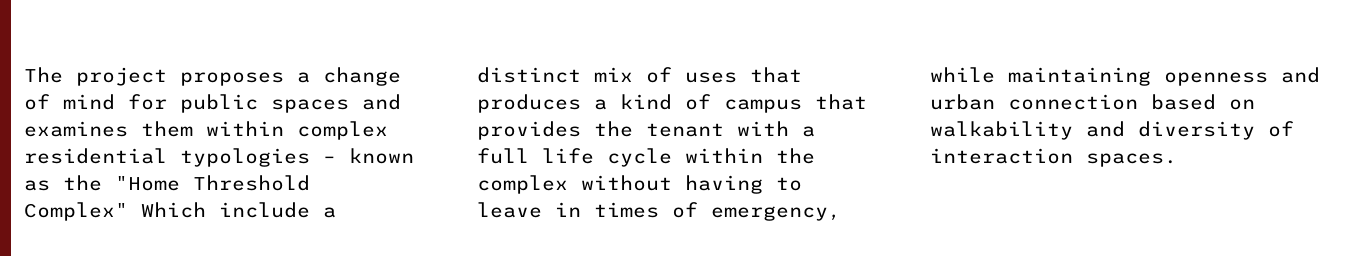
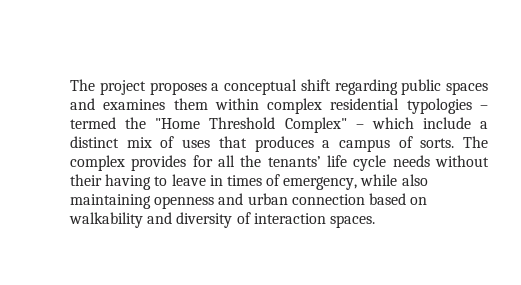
- The project proposes a change of mind for public spaces and examines them within complex residential typologies – known as the "Home Threshold Complex" Which include a distinct mix of uses that produces a kind of campus that provides the tenant with a full life cycle within the complex without having to leave in times of emergency, while maintaining openness and urban connection based on walkability and diversity of interaction spaces.
+ The project proposes a conceptual shift regarding public spaces and examines them within complex residential typologies – termed the "Home Threshold Complex" – which include a distinct mix of uses that produces a campus of sorts. The complex provides for all the tenants’ life cycle needs without their having to leave in times of emergency, while also maintaining openness and urban connection based on walkability and diversity of interaction spaces.

